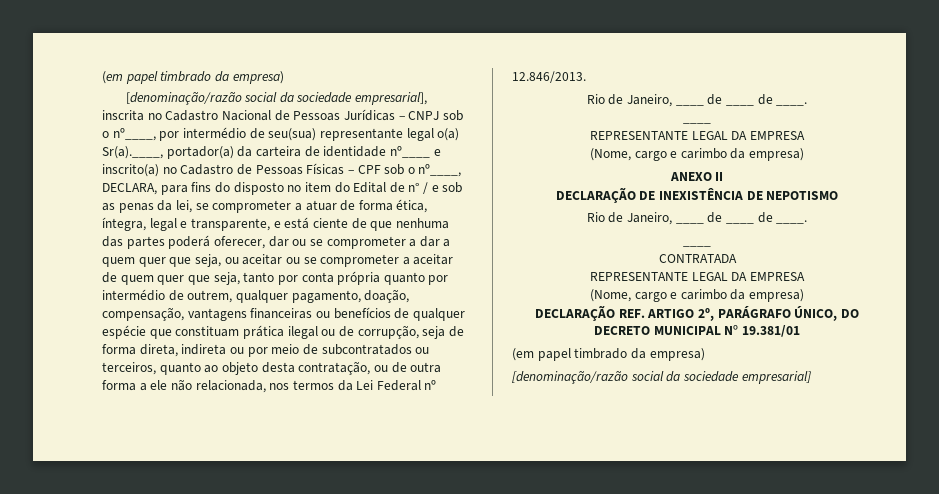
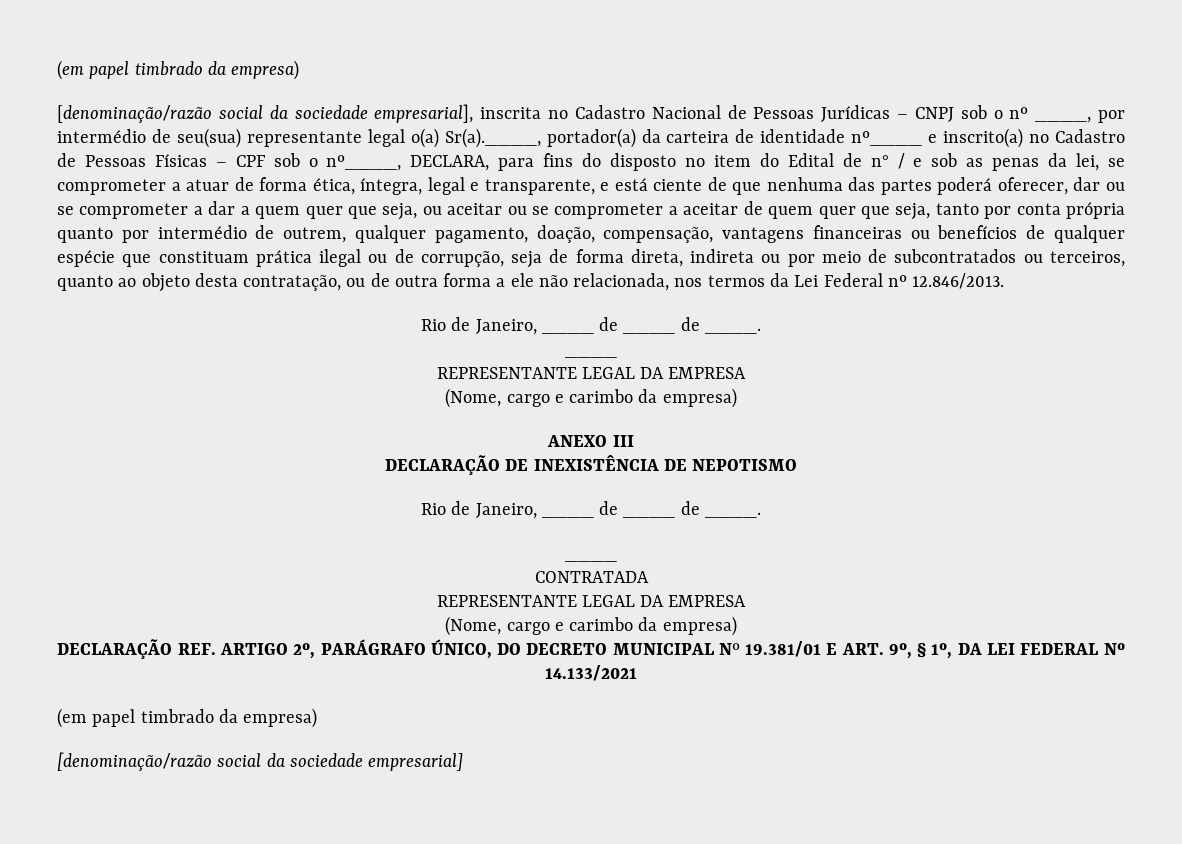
- [denominação/razão social da sociedade empresarial], inscrita no Cadastro Nacional de Pessoas Jurídicas – CNPJ sob o nº____, por intermédio de seu(sua) representante legal o(a) Sr(a).____, portador(a) da carteira de identidade nº____ e inscrito(a) no Cadastro de Pessoas Físicas – CPF sob o nº____, DECLARA, para fins do disposto no item do Edital de n° / e sob as penas da lei, se comprometer a atuar de forma ética, íntegra, legal e transparente, e está ciente de que nenhuma das partes poderá oferecer, dar ou se comprometer a dar a quem quer que seja, ou aceitar ou se comprometer a aceitar de quem quer que seja, tanto por conta própria quanto por intermédio de outrem, qualquer pagamento, doação, compensação, vantagens financeiras ou benefícios de qualquer espécie que constituam prática ilegal ou de corrupção, seja de forma direta, indireta ou por meio de subcontratados ou terceiros, quanto ao objeto desta contratação, ou de outra forma a ele não relacionada, nos termos da Lei Federal nº 12.846/2013.
+ [denominação/razão social da sociedade empresarial], inscrita no Cadastro Nacional de Pessoas Jurídicas – CNPJ sob o nº ____, por intermédio de seu(sua) representante legal o(a) Sr(a).____, portador(a) da carteira de identidade nº____ e inscrito(a) no Cadastro de Pessoas Físicas – CPF sob o nº____, DECLARA, para fins do disposto no item do Edital de n° / e sob as penas da lei, se comprometer a atuar de forma ética, íntegra, legal e transparente, e está ciente de que nenhuma das partes poderá oferecer, dar ou se comprometer a dar a quem quer que seja, ou aceitar ou se comprometer a aceitar de quem quer que seja, tanto por conta própria quanto por intermédio de outrem, qualquer pagamento, doação, compensação, vantagens financeiras ou benefícios de qualquer espécie que constituam prática ilegal ou de corrupção, seja de forma direta, indireta ou por meio de subcontratados ou terceiros, quanto ao objeto desta contratação, ou de outra forma a ele não relacionada, nos termos da Lei Federal nº 12.846/2013.
- ANEXO II
+ ANEXO III
- DECLARAÇÃO REF. ARTIGO 2º, PARÁGRAFO ÚNICO, DO DECRETO MUNICIPAL Nº 19.381/01
+ DECLARAÇÃO REF. ARTIGO 2º, PARÁGRAFO ÚNICO, DO DECRETO MUNICIPAL Nº 19.381/01 E ART. 9º, § 1º, DA LEI FEDERAL Nº 14.133/2021

